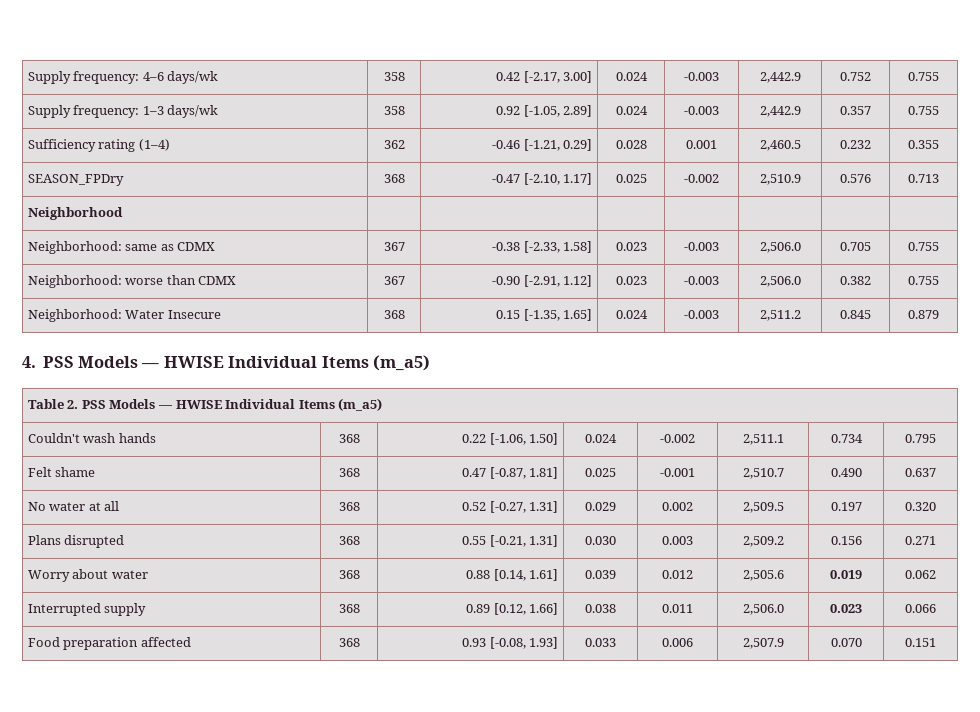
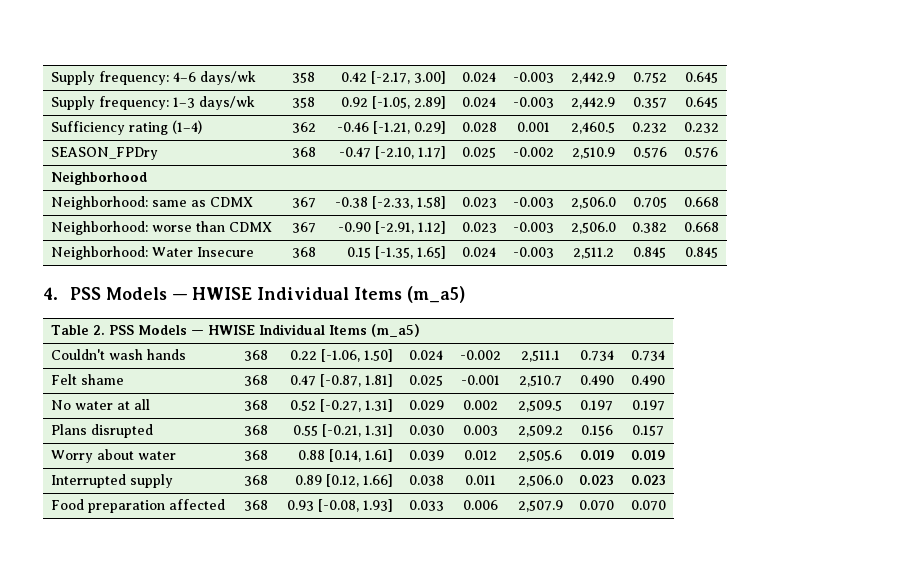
- Supply frequency: 4–6 days/wk | 358 | 0.42 [-2.17, 3.00] | 0.024 | -0.003 | 2,442.9 | 0.752 | 0.755
+ Supply frequency: 4–6 days/wk | 358 | 0.42 [-2.17, 3.00] | 0.024 | -0.003 | 2,442.9 | 0.752 | 0.645
- Supply frequency: 1–3 days/wk | 358 | 0.92 [-1.05, 2.89] | 0.024 | -0.003 | 2,442.9 | 0.357 | 0.755
+ Supply frequency: 1–3 days/wk | 358 | 0.92 [-1.05, 2.89] | 0.024 | -0.003 | 2,442.9 | 0.357 | 0.645
- Sufficiency rating (1–4) | 362 | -0.46 [-1.21, 0.29] | 0.028 | 0.001 | 2,460.5 | 0.232 | 0.355
+ Sufficiency rating (1–4) | 362 | -0.46 [-1.21, 0.29] | 0.028 | 0.001 | 2,460.5 | 0.232 | 0.232
- SEASON_FPDry | 368 | -0.47 [-2.10, 1.17] | 0.025 | -0.002 | 2,510.9 | 0.576 | 0.713
+ SEASON_FPDry | 368 | -0.47 [-2.10, 1.17] | 0.025 | -0.002 | 2,510.9 | 0.576 | 0.576
- Neighborhood: same as CDMX | 367 | -0.38 [-2.33, 1.58] | 0.023 | -0.003 | 2,506.0 | 0.705 | 0.755
+ Neighborhood: same as CDMX | 367 | -0.38 [-2.33, 1.58] | 0.023 | -0.003 | 2,506.0 | 0.705 | 0.668
- Neighborhood: worse than CDMX | 367 | -0.90 [-2.91, 1.12] | 0.023 | -0.003 | 2,506.0 | 0.382 | 0.755
+ Neighborhood: worse than CDMX | 367 | -0.90 [-2.91, 1.12] | 0.023 | -0.003 | 2,506.0 | 0.382 | 0.668
- Neighborhood: Water Insecure | 368 | 0.15 [-1.35, 1.65] | 0.024 | -0.003 | 2,511.2 | 0.845 | 0.879
+ Neighborhood: Water Insecure | 368 | 0.15 [-1.35, 1.65] | 0.024 | -0.003 | 2,511.2 | 0.845 | 0.845
- Couldn't wash hands | 368 | 0.22 [-1.06, 1.50] | 0.024 | -0.002 | 2,511.1 | 0.734 | 0.795
+ Couldn't wash hands | 368 | 0.22 [-1.06, 1.50] | 0.024 | -0.002 | 2,511.1 | 0.734 | 0.734
- Felt shame | 368 | 0.47 [-0.87, 1.81] | 0.025 | -0.001 | 2,510.7 | 0.490 | 0.637
+ Felt shame | 368 | 0.47 [-0.87, 1.81] | 0.025 | -0.001 | 2,510.7 | 0.490 | 0.490
- No water at all | 368 | 0.52 [-0.27, 1.31] | 0.029 | 0.002 | 2,509.5 | 0.197 | 0.320
+ No water at all | 368 | 0.52 [-0.27, 1.31] | 0.029 | 0.002 | 2,509.5 | 0.197 | 0.197
- Plans disrupted | 368 | 0.55 [-0.21, 1.31] | 0.030 | 0.003 | 2,509.2 | 0.156 | 0.271
+ Plans disrupted | 368 | 0.55 [-0.21, 1.31] | 0.030 | 0.003 | 2,509.2 | 0.156 | 0.157
- Worry about water | 368 | 0.88 [0.14, 1.61] | 0.039 | 0.012 | 2,505.6 | 0.019 | 0.062
+ Worry about water | 368 | 0.88 [0.14, 1.61] | 0.039 | 0.012 | 2,505.6 | 0.019 | 0.019
- Interrupted supply | 368 | 0.89 [0.12, 1.66] | 0.038 | 0.011 | 2,506.0 | 0.023 | 0.066
+ Interrupted supply | 368 | 0.89 [0.12, 1.66] | 0.038 | 0.011 | 2,506.0 | 0.023 | 0.023
- Food preparation affected | 368 | 0.93 [-0.08, 1.93] | 0.033 | 0.006 | 2,507.9 | 0.070 | 0.151
+ Food preparation affected | 368 | 0.93 [-0.08, 1.93] | 0.033 | 0.006 | 2,507.9 | 0.070 | 0.070

